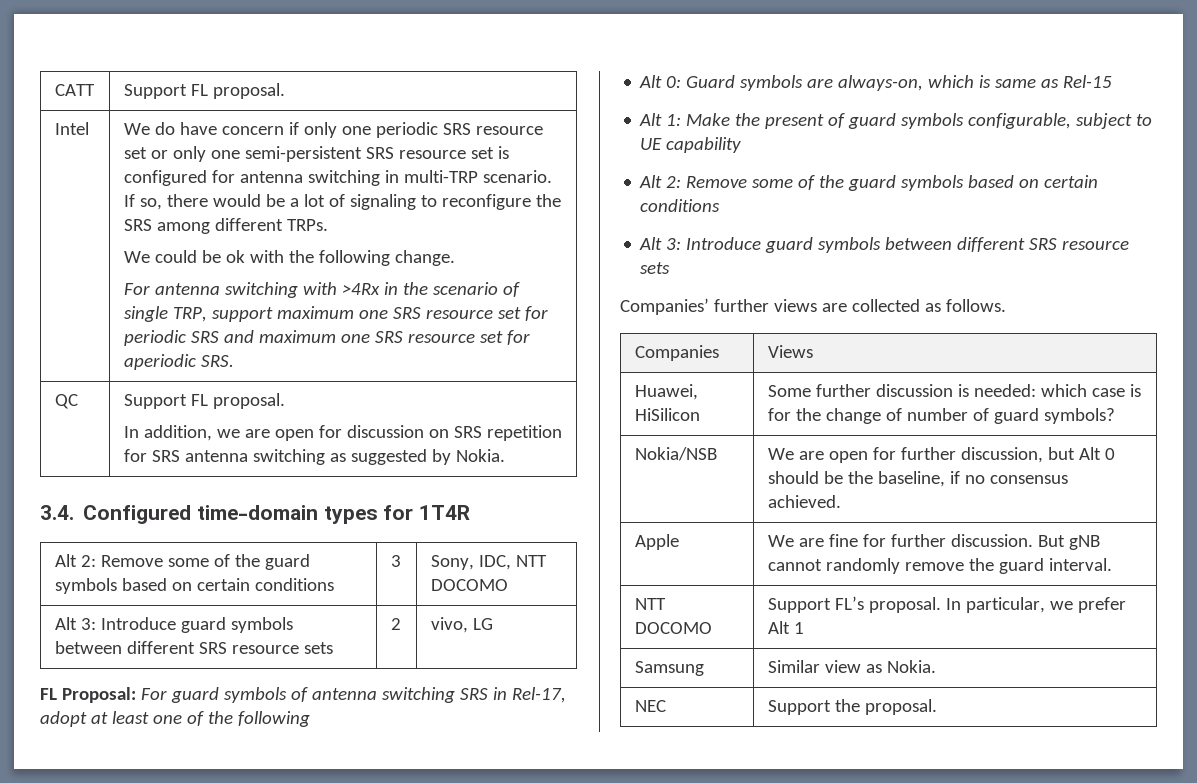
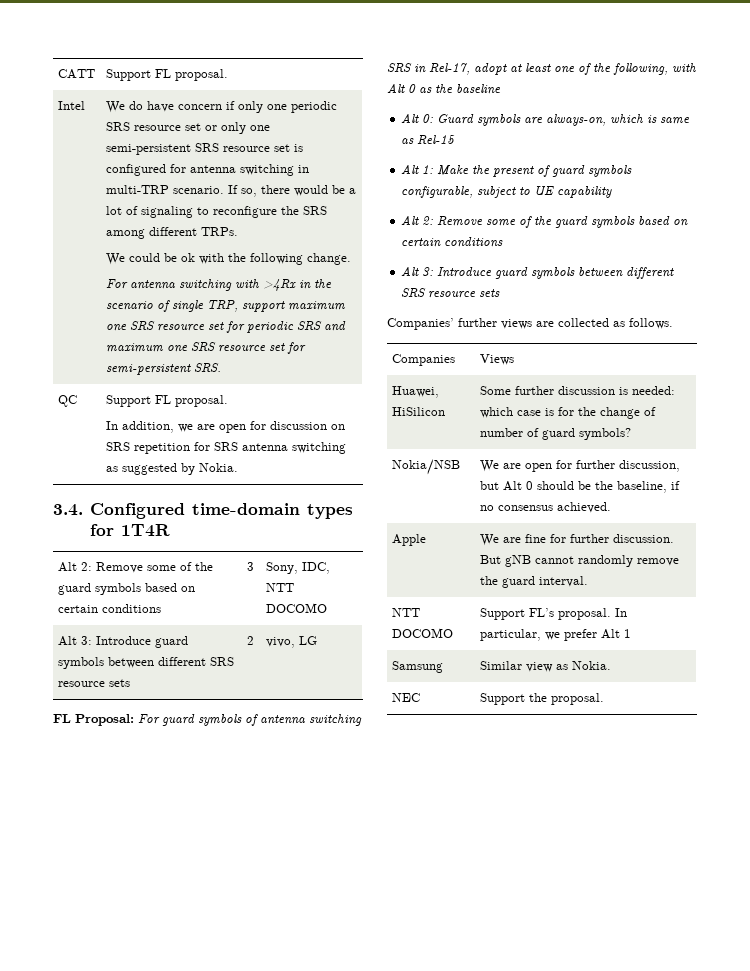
- For antenna switching with >4Rx in the scenario of single TRP, support maximum one SRS resource set for periodic SRS and maximum one SRS resource set for aperiodic SRS.
+ For antenna switching with >4Rx in the scenario of single TRP, support maximum one SRS resource set for periodic SRS and maximum one SRS resource set for semi-persistent SRS.
- FL Proposal: For guard symbols of antenna switching SRS in Rel-17, adopt at least one of the following
+ FL Proposal: For guard symbols of antenna switching SRS in Rel-17, adopt at least one of the following, with Alt 0 as the baseline

